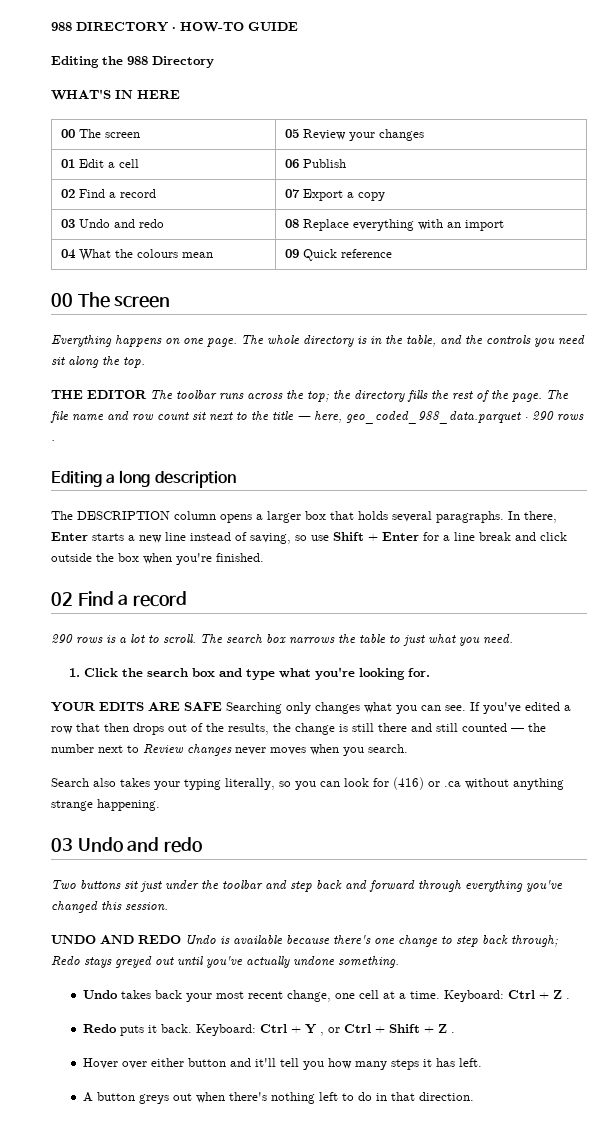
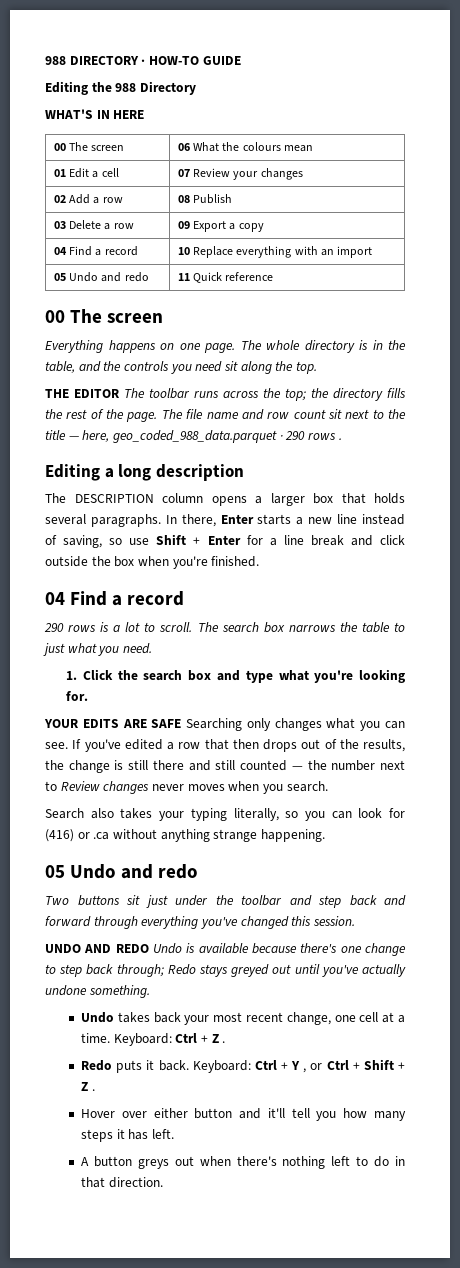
- 00 The screen | 05 Review your changes
+ 00 The screen | 06 What the colours mean
- 01 Edit a cell | 06 Publish
- 02 Find a record | 07 Export a copy
- 03 Undo and redo | 08 Replace everything with an import
+ 01 Edit a cell | 07 Review your changes
+ 02 Add a row | 08 Publish
+ 03 Delete a row | 09 Export a copy
+ 04 Find a record | 10 Replace everything with an import
- 04 What the colours mean | 09 Quick reference
+ 05 Undo and redo | 11 Quick reference
  In there, Enter starts a new line instead of saving, so use Shift + Enter for a line break and click outside the box when you're finished.
- 02 Find a record
+ 04 Find a record
  Search also takes your typing literally, so you can look for (416) or .ca without anything strange happening.
- 03 Undo and redo
+ 05 Undo and redo

